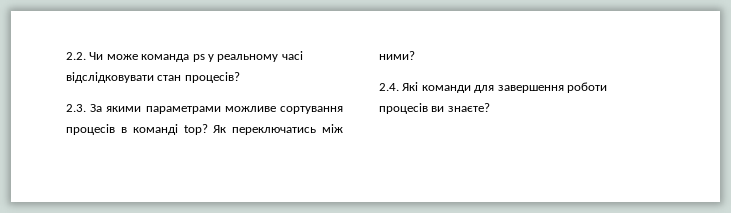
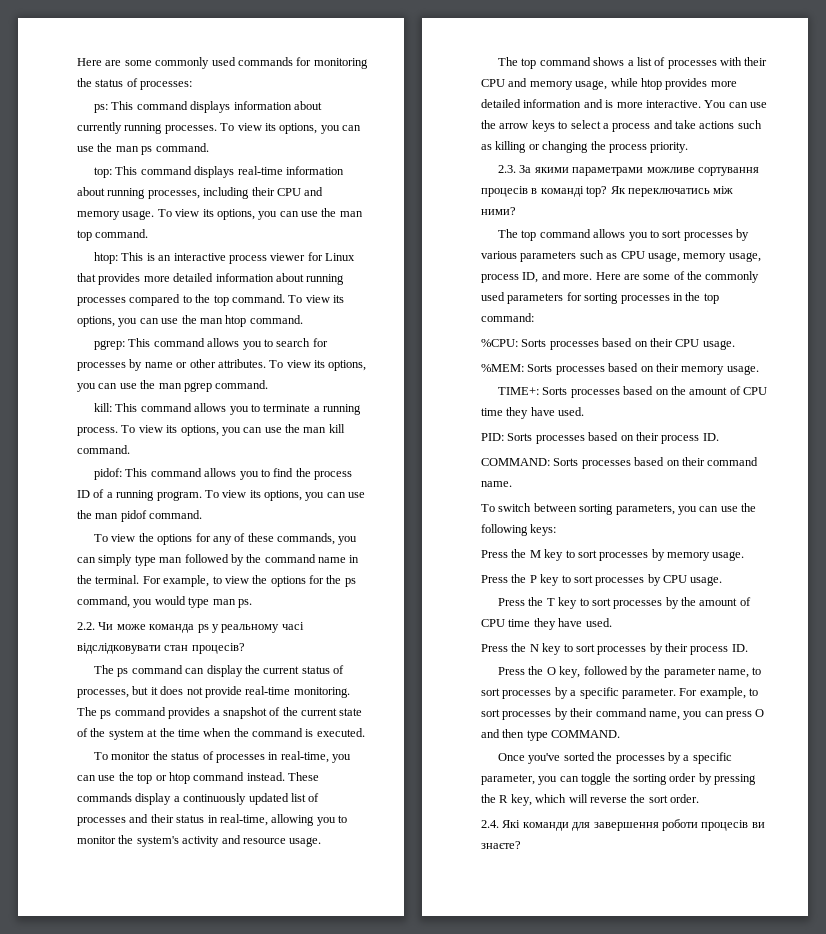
+ Here are some commonly used commands for monitoring the status of processes:
+ ps: This command displays information about currently running processes. To view its options, you can use the man ps command.
+ top: This command displays real-time information about running processes, including their CPU and memory usage. To view its options, you can use the man top command.
+ htop: This is an interactive process viewer for Linux that provides more detailed information about running processes compared to the top command. To view its options, you can use the man htop command.
+ pgrep: This command allows you to search for processes by name or other attributes. To view its options, you can use the man pgrep command.
+ kill: This command allows you to terminate a running process. To view its options, you can use the man kill command.
+ pidof: This command allows you to find the process ID of a running program. To view its options, you can use the man pidof command.
+ To view the options for any of these commands, you can simply type man followed by the command name in the terminal. For example, to view the options for the ps command, you would type man ps.
+ The ps command can display the current status of processes, but it does not provide real-time monitoring. The ps command provides a snapshot of the current state of the system at the time when the command is executed.
+ To monitor the status of processes in real-time, you can use the top or htop command instead. These commands display a continuously updated list of processes and their status in real-time, allowing you to monitor the system's activity and resource usage.
+ The top command shows a list of processes with their CPU and memory usage, while htop provides more detailed information and is more interactive. You can use the arrow keys to select a process and take actions such as killing or changing the process priority.
+ The top command allows you to sort processes by various parameters such as CPU usage, memory usage, process ID, and more. Here are some of the commonly used parameters for sorting processes in the top command:
+ %CPU: Sorts processes based on their CPU usage.
+ %MEM: Sorts processes based on their memory usage.
+ TIME+: Sorts processes based on the amount of CPU time they have used.
+ PID: Sorts processes based on their process ID.
+ COMMAND: Sorts processes based on their command name.
+ To switch between sorting parameters, you can use the following keys:
+ Press the M key to sort processes by memory usage.
+ Press the P key to sort processes by CPU usage.
+ Press the T key to sort processes by the amount of CPU time they have used.
+ Press the N key to sort processes by their process ID.
+ Press the O key, followed by the parameter name, to sort processes by a specific parameter. For example, to sort processes by their command name, you can press O and then type COMMAND.
+ Once you've sorted the processes by a specific parameter, you can toggle the sorting order by pressing the R key, which will reverse the sort order.

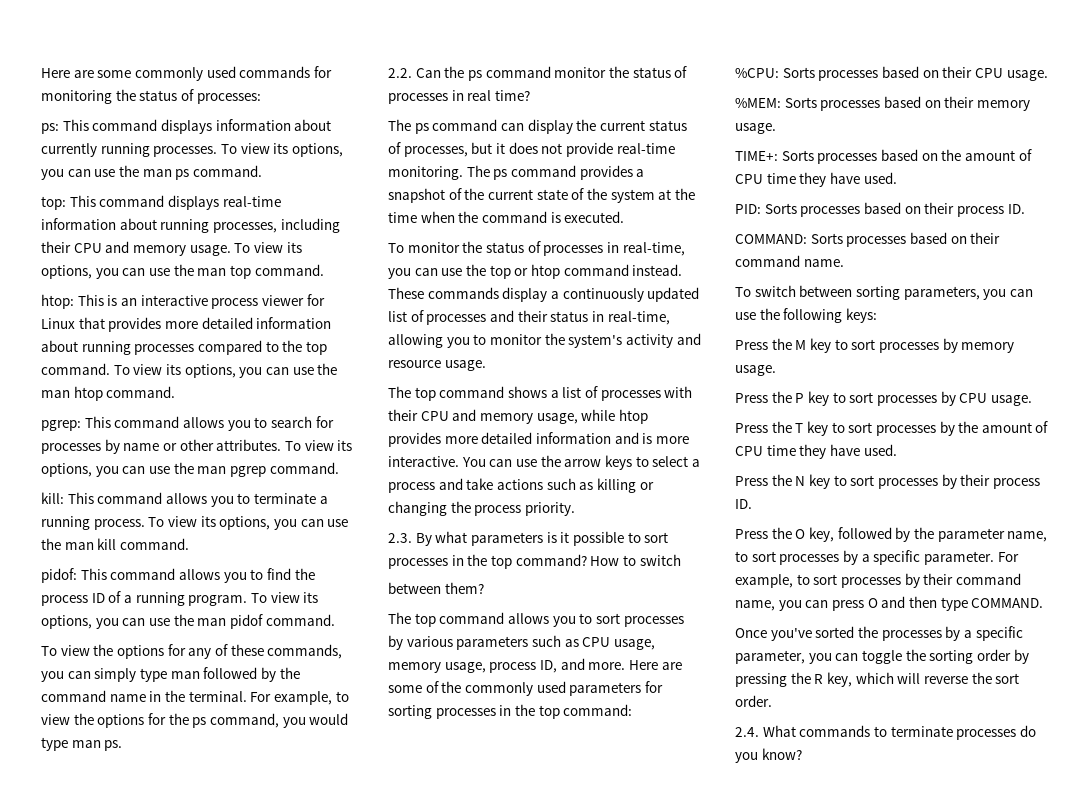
- 2.2. Чи може команда ps у реальному часі відслідковувати стан процесів?
+ 2.2. Can the ps command monitor the status of processes in real time?
- 2.3. За якими параметрами можливе сортування процесів в команді top? Як переключатись між ними?
+ 2.3. By what parameters is it possible to sort processes in the top command? How to switch
+ between them?
- 2.4. Які команди для завершення роботи процесів ви знаєте?
+ 2.4. What commands to terminate processes do you know?

